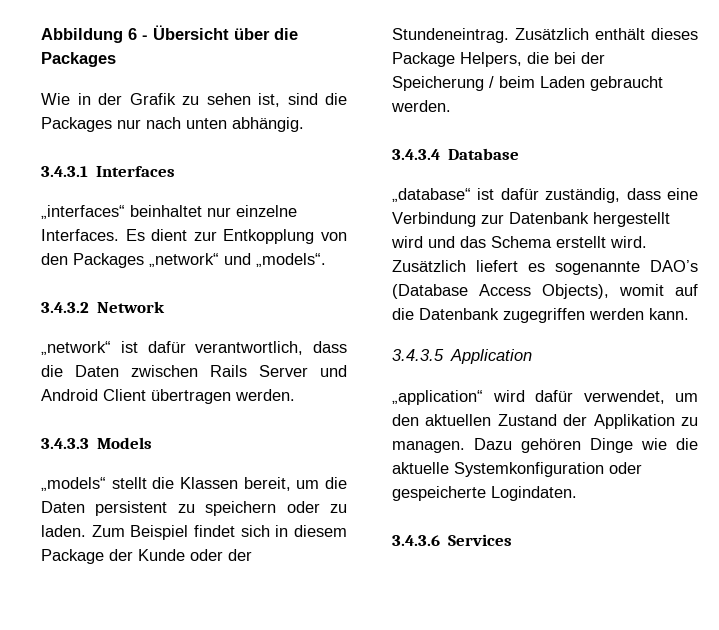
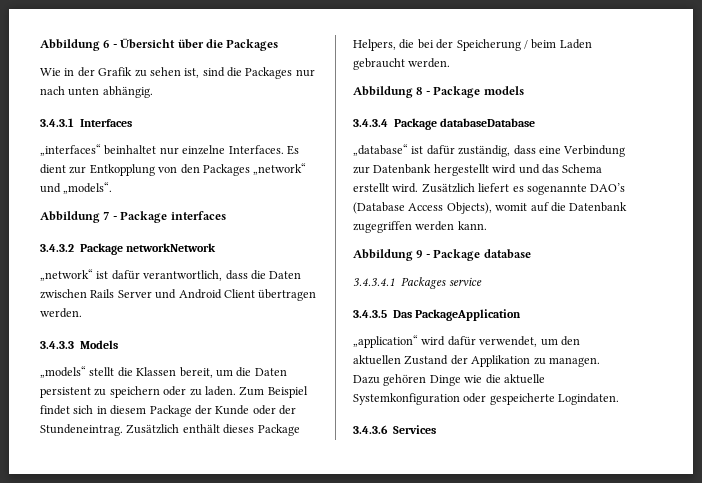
+ Abbildung 7 - Package interfaces
- 3.4.3.2 Network
+ 3.4.3.2 Package networkNetwork
+ Abbildung 8 - Package models
- 3.4.3.4 Database
+ 3.4.3.4 Package databaseDatabase
- 3.4.3.5 Application
+ Abbildung 9 - Package database
+ 3.4.3.4.1 Packages service
+ 3.4.3.5 Das PackageApplication

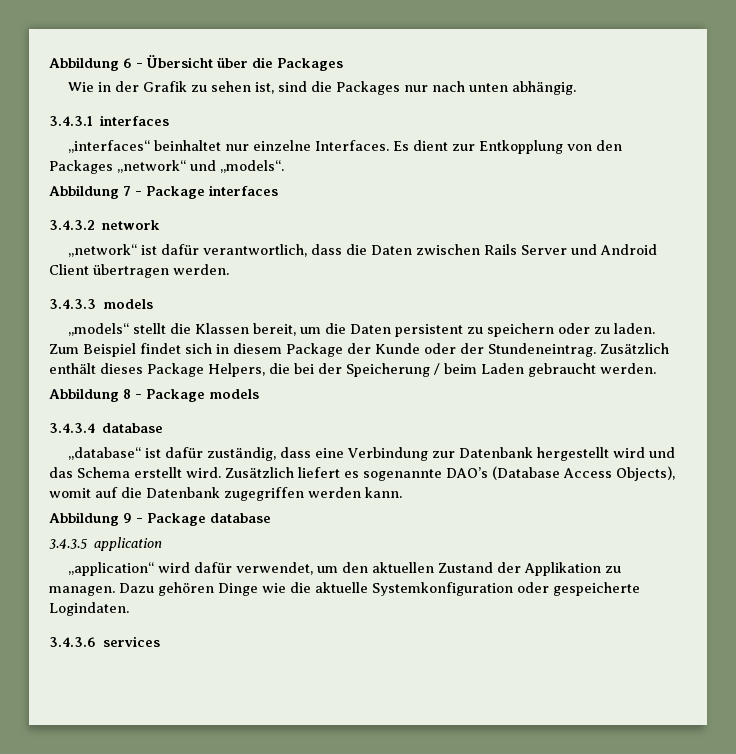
- 3.4.3.1 Interfaces
+ 3.4.3.1 interfaces
- 3.4.3.2 Package networkNetwork
+ 3.4.3.2 network
- 3.4.3.3 Models
+ 3.4.3.3 models
- 3.4.3.4 Package databaseDatabase
+ 3.4.3.4 database
- 3.4.3.4.1 Packages service
- 3.4.3.5 Das PackageApplication
+ 3.4.3.5 application
- 3.4.3.6 Services
+ 3.4.3.6 services

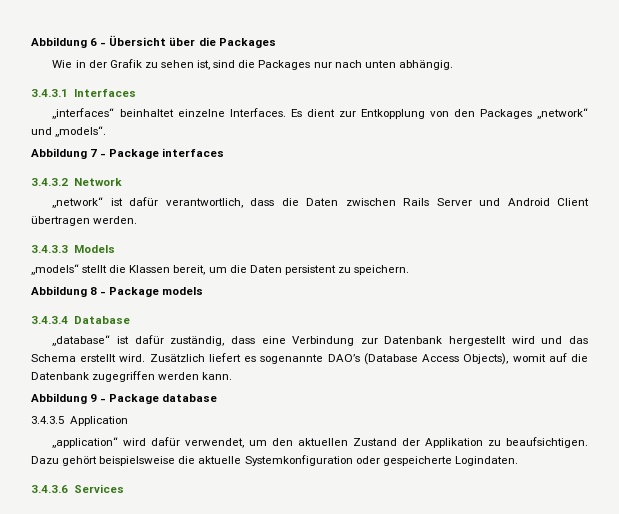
- 3.4.3.1 interfaces
+ 3.4.3.1 Interfaces
- „interfaces“ beinhaltet nur einzelne Interfaces.
+ „interfaces“ beinhaltet einzelne Interfaces.
- 3.4.3.2 network
+ 3.4.3.2 Network
- 3.4.3.3 models
+ 3.4.3.3 Models
- „models“ stellt die Klassen bereit, um die Daten persistent zu speichern oder zu laden. Zum Beispiel findet sich in diesem Package der Kunde oder der Stundeneintrag. Zusätzlich enthält dieses Package Helpers, die bei der Speicherung / beim Laden gebraucht werden.
+ „models“ stellt die Klassen bereit, um die Daten persistent zu speichern.
- 3.4.3.4 database
+ 3.4.3.4 Database
- 3.4.3.5 application
+ 3.4.3.5 Application
- „application“ wird dafür verwendet, um den aktuellen Zustand der Applikation zu managen. Dazu gehören Dinge wie die aktuelle Systemkonfiguration oder gespeicherte Logindaten.
+ „application“ wird dafür verwendet, um den aktuellen Zustand der Applikation zu beaufsichtigen. Dazu gehört beispielsweise die aktuelle Systemkonfiguration oder gespeicherte Logindaten.
- 3.4.3.6 services
+ 3.4.3.6 Services

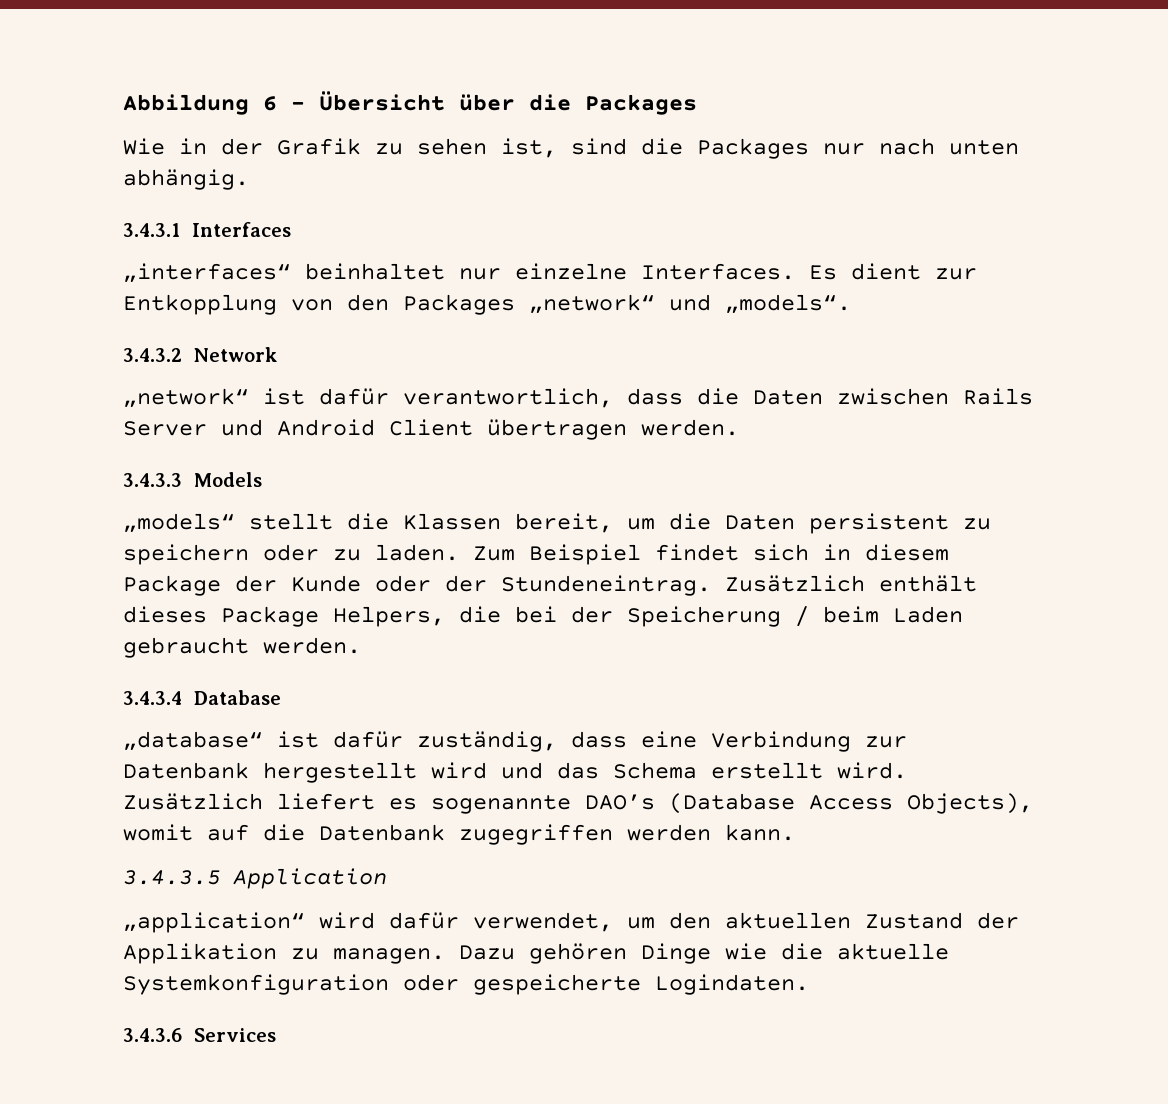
- „interfaces“ beinhaltet einzelne Interfaces.
+ „interfaces“ beinhaltet nur einzelne Interfaces.
- Abbildung 7 - Package interfaces
- „models“ stellt die Klassen bereit, um die Daten persistent zu speichern.
- Abbildung 8 - Package models
+ „models“ stellt die Klassen bereit, um die Daten persistent zu speichern oder zu laden. Zum Beispiel findet sich in diesem Package der Kunde oder der Stundeneintrag. Zusätzlich enthält dieses Package Helpers, die bei der Speicherung / beim Laden gebraucht werden.
- Abbildung 9 - Package database
- „application“ wird dafür verwendet, um den aktuellen Zustand der Applikation zu beaufsichtigen. Dazu gehört beispielsweise die aktuelle Systemkonfiguration oder gespeicherte Logindaten.
+ „application“ wird dafür verwendet, um den aktuellen Zustand der Applikation zu managen. Dazu gehören Dinge wie die aktuelle Systemkonfiguration oder gespeicherte Logindaten.

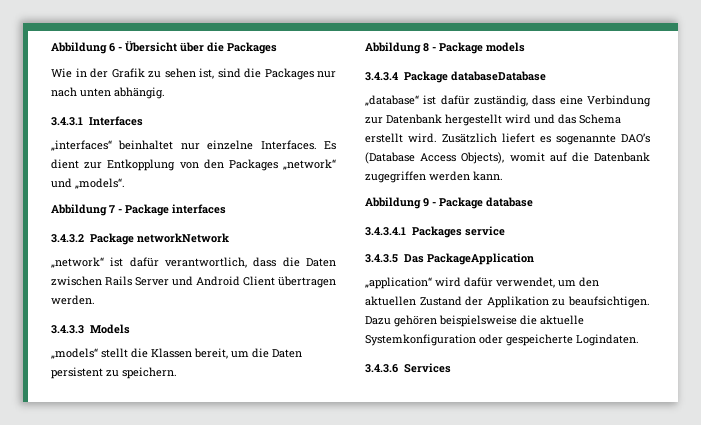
+ Abbildung 7 - Package interfaces
- 3.4.3.2 Network
+ 3.4.3.2 Package networkNetwork
- „models“ stellt die Klassen bereit, um die Daten persistent zu speichern oder zu laden. Zum Beispiel findet sich in diesem Package der Kunde oder der Stundeneintrag. Zusätzlich enthält dieses Package Helpers, die bei der Speicherung / beim Laden gebraucht werden.
+ „models“ stellt die Klassen bereit, um die Daten persistent zu speichern.
+ Abbildung 8 - Package models
- 3.4.3.4 Database
+ 3.4.3.4 Package databaseDatabase
- 3.4.3.5 Application
+ Abbildung 9 - Package database
+ 3.4.3.4.1 Packages service
+ 3.4.3.5 Das PackageApplication
- „application“ wird dafür verwendet, um den aktuellen Zustand der Applikation zu managen.
+ „application“ wird dafür verwendet, um den aktuellen Zustand der Applikation zu beaufsichtigen.
- Dazu gehören Dinge wie die aktuelle Systemkonfiguration oder gespeicherte Logindaten.
+ Dazu gehören beispielsweise die aktuelle Systemkonfiguration oder gespeicherte Logindaten.

